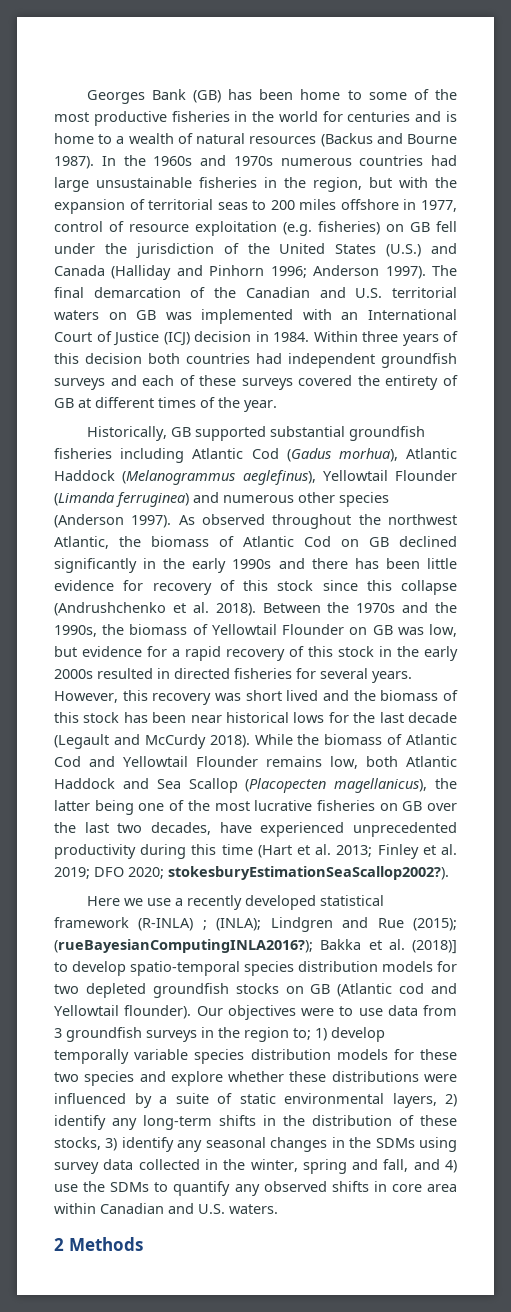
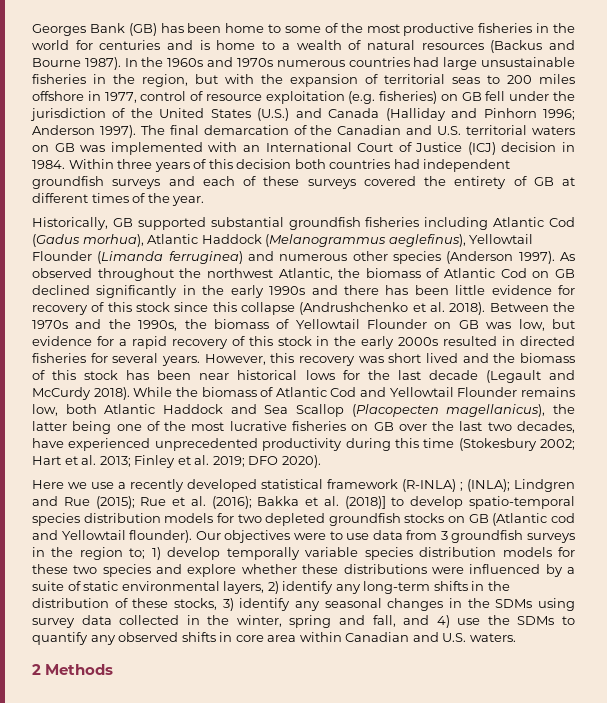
- While the biomass of Atlantic Cod and Yellowtail Flounder remains low, both Atlantic Haddock and Sea Scallop (Placopecten magellanicus), the latter being one of the most lucrative fisheries on GB over the last two decades, have experienced unprecedented productivity during this time (Hart et al. 2013; Finley et al. 2019; DFO 2020; stokesburyEstimationSeaScallop2002?).
+ While the biomass of Atlantic Cod and Yellowtail Flounder remains low, both Atlantic Haddock and Sea Scallop (Placopecten magellanicus), the latter being one of the most lucrative fisheries on GB over the last two decades, have experienced unprecedented productivity during this time (Stokesbury 2002; Hart et al. 2013; Finley et al. 2019; DFO 2020).
- Here we use a recently developed statistical framework (R-INLA) ; (INLA); Lindgren and Rue (2015); (rueBayesianComputingINLA2016?); Bakka et al. (2018)] to develop spatio-temporal species distribution models for two depleted groundfish stocks on GB (Atlantic cod and Yellowtail flounder).
+ Here we use a recently developed statistical framework (R-INLA) ; (INLA); Lindgren and Rue (2015); Rue et al. (2016); Bakka et al. (2018)] to develop spatio-temporal species distribution models for two depleted groundfish stocks on GB (Atlantic cod and Yellowtail flounder).

